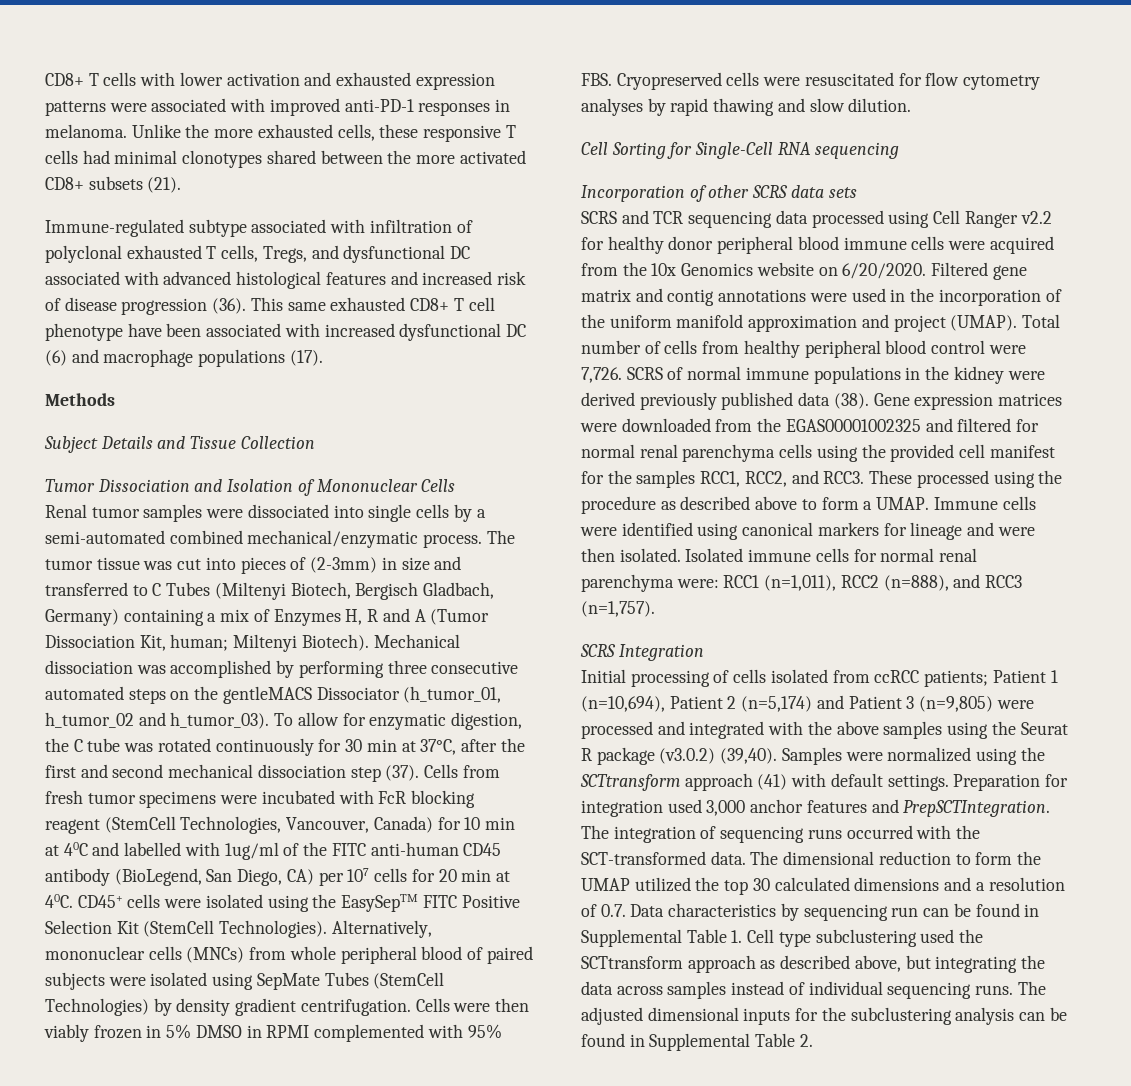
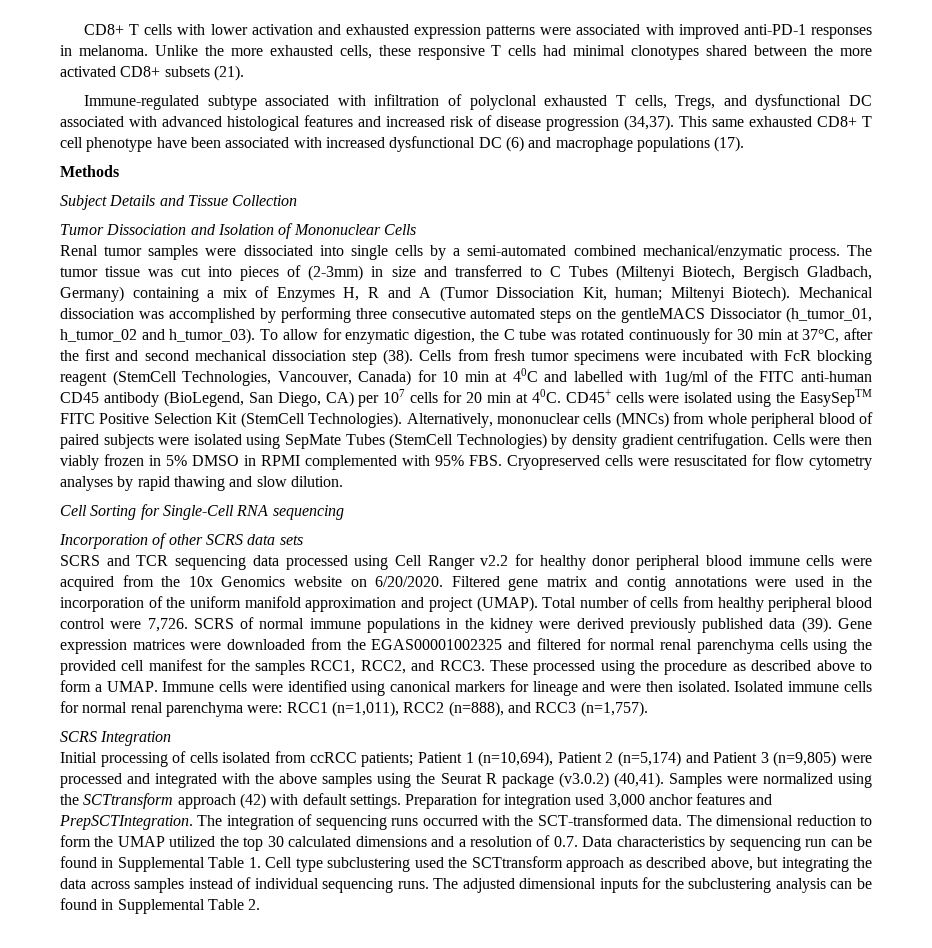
- Immune-regulated subtype associated with infiltration of polyclonal exhausted T cells, Tregs, and dysfunctional DC associated with advanced histological features and increased risk of disease progression (36).
+ Immune-regulated subtype associated with infiltration of polyclonal exhausted T cells, Tregs, and dysfunctional DC associated with advanced histological features and increased risk of disease progression (34,37).
- To allow for enzymatic digestion, the C tube was rotated continuously for 30 min at 37°C, after the first and second mechanical dissociation step (37).
+ To allow for enzymatic digestion, the C tube was rotated continuously for 30 min at 37°C, after the first and second mechanical dissociation step (38).
- SCRS of normal immune populations in the kidney were derived previously published data (38).
+ SCRS of normal immune populations in the kidney were derived previously published data (39).
- Initial processing of cells isolated from ccRCC patients; Patient 1 (n=10,694), Patient 2 (n=5,174) and Patient 3 (n=9,805) were processed and integrated with the above samples using the Seurat R package (v3.0.2) (39,40).
+ Initial processing of cells isolated from ccRCC patients; Patient 1 (n=10,694), Patient 2 (n=5,174) and Patient 3 (n=9,805) were processed and integrated with the above samples using the Seurat R package (v3.0.2) (40,41).
- Samples were normalized using the SCTtransform approach (41) with default settings.
+ Samples were normalized using the SCTtransform approach (42) with default settings.

